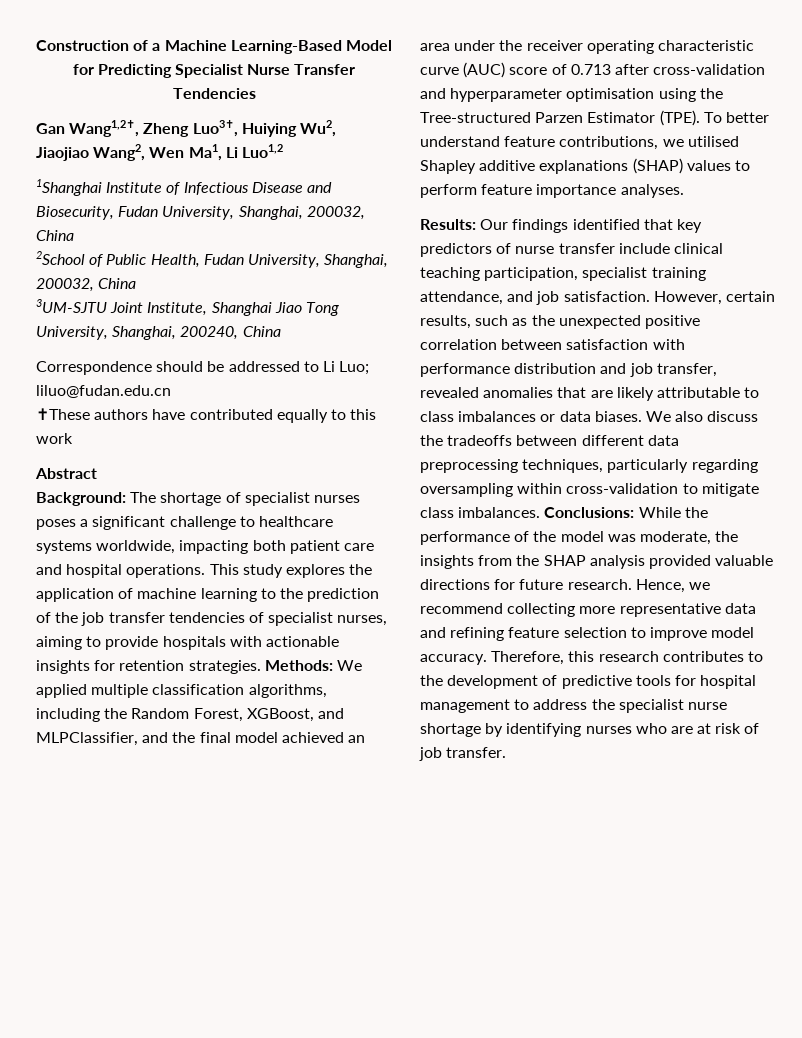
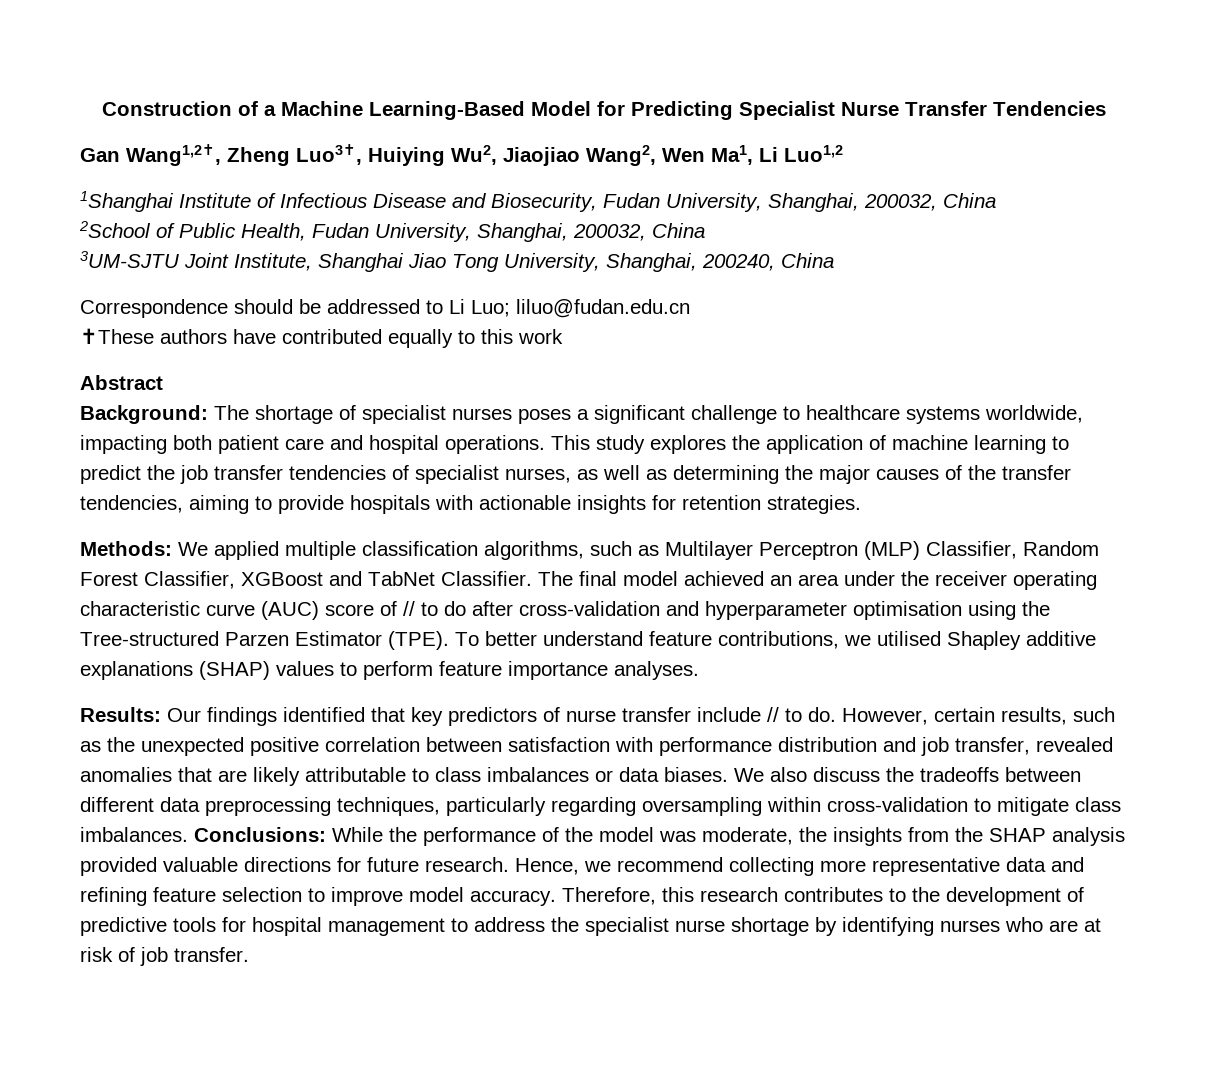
- This study explores the application of machine learning to the prediction of the job transfer tendencies of specialist nurses, aiming to provide hospitals with actionable insights for retention strategies. Methods: We applied multiple classification algorithms, including the Random Forest, XGBoost, and MLPClassifier, and the final model achieved an area under the receiver operating characteristic curve (AUC) score of 0.713 after cross-validation and hyperparameter optimisation using the Tree-structured Parzen Estimator (TPE).
+ This study explores the application of machine learning to predict the job transfer tendencies of specialist nurses, as well as determining the major causes of the transfer tendencies, aiming to provide hospitals with actionable insights for retention strategies.
+ Methods: We applied multiple classification algorithms, such as Multilayer Perceptron (MLP) Classifier, Random Forest Classifier, XGBoost and TabNet Classifier. The final model achieved an area under the receiver operating characteristic curve (AUC) score of // to do after cross-validation and hyperparameter optimisation using the Tree-structured Parzen Estimator (TPE).
- Results: Our findings identified that key predictors of nurse transfer include clinical teaching participation, specialist training attendance, and job satisfaction.
+ Results: Our findings identified that key predictors of nurse transfer include // to do.

